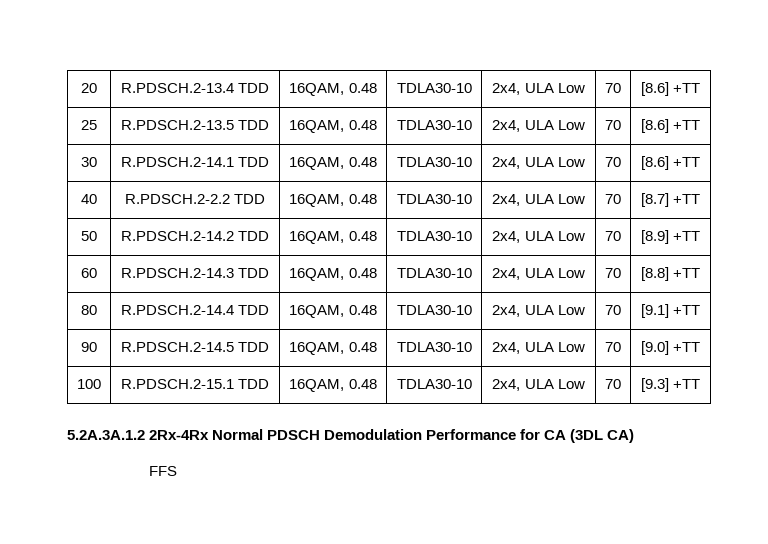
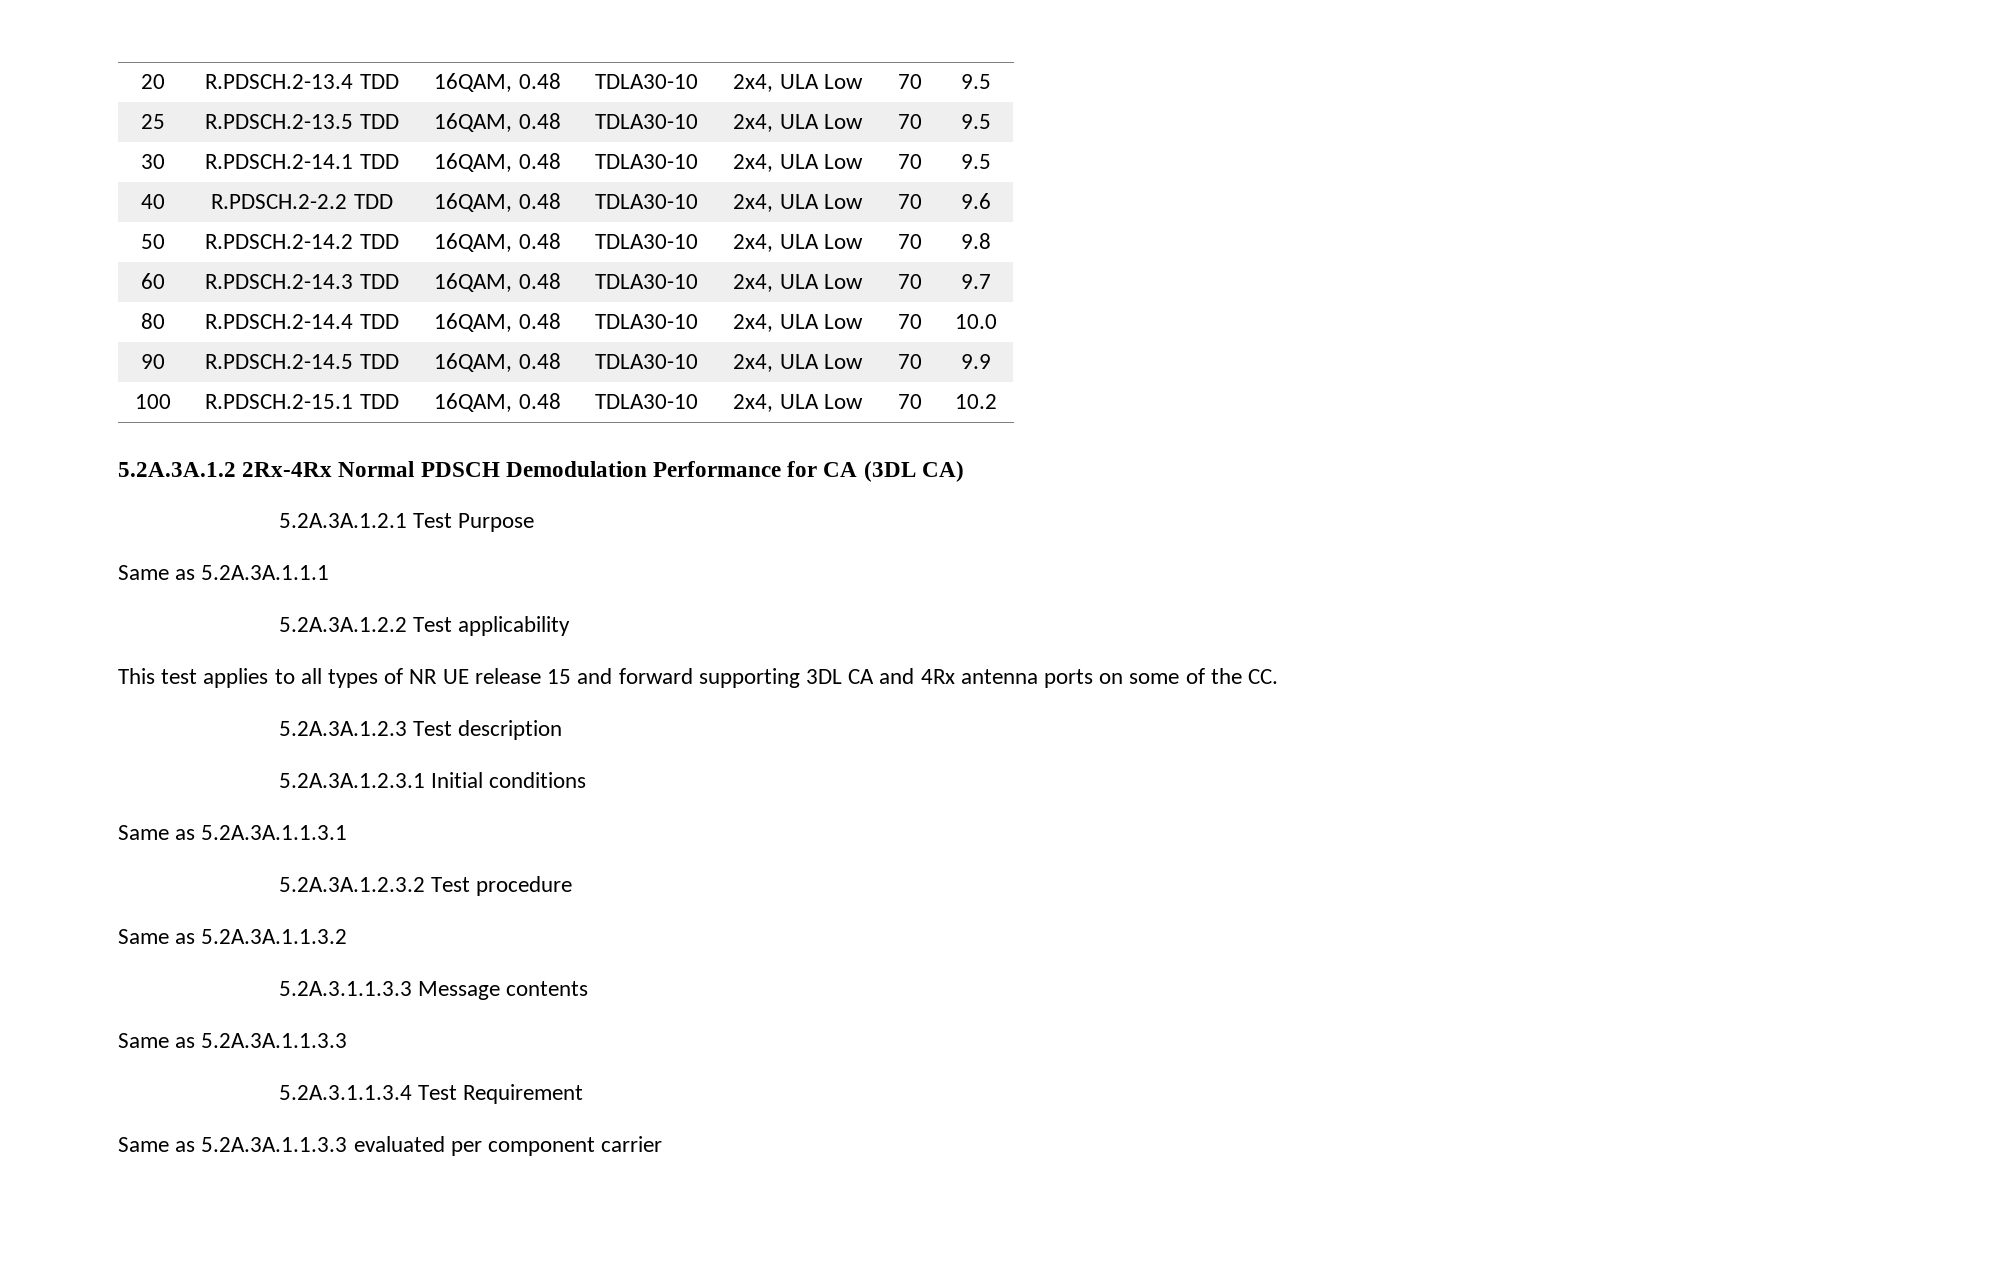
- 20 | R.PDSCH.2-13.4 TDD | 16QAM, 0.48 | TDLA30-10 | 2x4, ULA Low | 70 | [8.6] +TT
+ 20 | R.PDSCH.2-13.4 TDD | 16QAM, 0.48 | TDLA30-10 | 2x4, ULA Low | 70 | 9.5
- 25 | R.PDSCH.2-13.5 TDD | 16QAM, 0.48 | TDLA30-10 | 2x4, ULA Low | 70 | [8.6] +TT
+ 25 | R.PDSCH.2-13.5 TDD | 16QAM, 0.48 | TDLA30-10 | 2x4, ULA Low | 70 | 9.5
- 30 | R.PDSCH.2-14.1 TDD | 16QAM, 0.48 | TDLA30-10 | 2x4, ULA Low | 70 | [8.6] +TT
+ 30 | R.PDSCH.2-14.1 TDD | 16QAM, 0.48 | TDLA30-10 | 2x4, ULA Low | 70 | 9.5
- 40 | R.PDSCH.2-2.2 TDD | 16QAM, 0.48 | TDLA30-10 | 2x4, ULA Low | 70 | [8.7] +TT
+ 40 | R.PDSCH.2-2.2 TDD | 16QAM, 0.48 | TDLA30-10 | 2x4, ULA Low | 70 | 9.6
- 50 | R.PDSCH.2-14.2 TDD | 16QAM, 0.48 | TDLA30-10 | 2x4, ULA Low | 70 | [8.9] +TT
+ 50 | R.PDSCH.2-14.2 TDD | 16QAM, 0.48 | TDLA30-10 | 2x4, ULA Low | 70 | 9.8
- 60 | R.PDSCH.2-14.3 TDD | 16QAM, 0.48 | TDLA30-10 | 2x4, ULA Low | 70 | [8.8] +TT
+ 60 | R.PDSCH.2-14.3 TDD | 16QAM, 0.48 | TDLA30-10 | 2x4, ULA Low | 70 | 9.7
- 80 | R.PDSCH.2-14.4 TDD | 16QAM, 0.48 | TDLA30-10 | 2x4, ULA Low | 70 | [9.1] +TT
+ 80 | R.PDSCH.2-14.4 TDD | 16QAM, 0.48 | TDLA30-10 | 2x4, ULA Low | 70 | 10.0
- 90 | R.PDSCH.2-14.5 TDD | 16QAM, 0.48 | TDLA30-10 | 2x4, ULA Low | 70 | [9.0] +TT
+ 90 | R.PDSCH.2-14.5 TDD | 16QAM, 0.48 | TDLA30-10 | 2x4, ULA Low | 70 | 9.9
- 100 | R.PDSCH.2-15.1 TDD | 16QAM, 0.48 | TDLA30-10 | 2x4, ULA Low | 70 | [9.3] +TT
+ 100 | R.PDSCH.2-15.1 TDD | 16QAM, 0.48 | TDLA30-10 | 2x4, ULA Low | 70 | 10.2
- FFS
+ 5.2A.3A.1.2.1 Test Purpose
+ Same as 5.2A.3A.1.1.1
+ 5.2A.3A.1.2.2 Test applicability
+ This test applies to all types of NR UE release 15 and forward supporting 3DL CA and 4Rx antenna ports on some of the CC.
+ 5.2A.3A.1.2.3 Test description
+ 5.2A.3A.1.2.3.1 Initial conditions
+ Same as 5.2A.3A.1.1.3.1
+ 5.2A.3A.1.2.3.2 Test procedure
+ Same as 5.2A.3A.1.1.3.2
+ 5.2A.3.1.1.3.3 Message contents
+ Same as 5.2A.3A.1.1.3.3
+ 5.2A.3.1.1.3.4 Test Requirement
+ Same as 5.2A.3A.1.1.3.3 evaluated per component carrier

